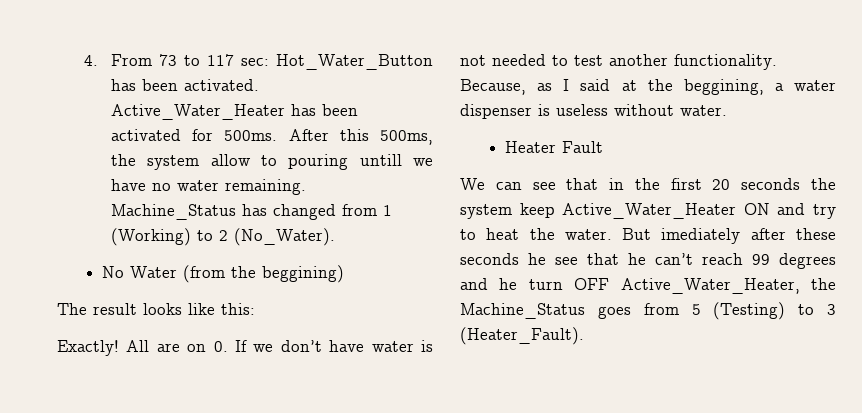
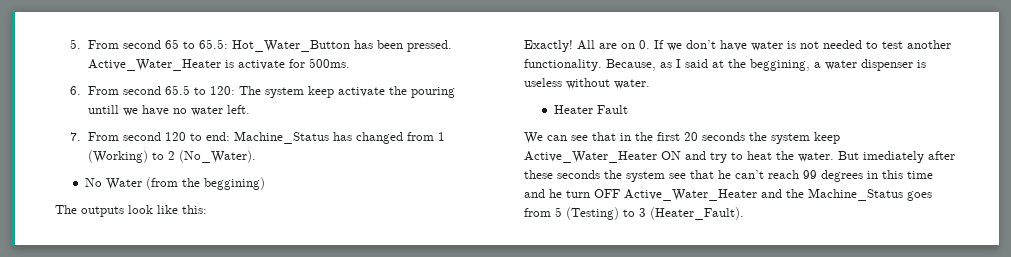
- 4. From 73 to 117 sec: Hot_Water_Button has been activated. Active_Water_Heater has been activated for 500ms. After this 500ms, the system allow to pouring untill we have no water remaining. Machine_Status has changed from 1 (Working) to 2 (No_Water).
+ 5. From second 65 to 65.5: Hot_Water_Button has been pressed. Active_Water_Heater is activate for 500ms.
+ 6. From second 65.5 to 120: The system keep activate the pouring untill we have no water left.
+ 7. From second 120 to end: Machine_Status has changed from 1 (Working) to 2 (No_Water).
- The result looks like this:
+ The outputs look like this:
- But imediately after these seconds he see that he can’t reach 99 degrees and he turn OFF Active_Water_Heater, the Machine_Status goes from 5 (Testing) to 3 (Heater_Fault).
+ But imediately after these seconds the system see that he can’t reach 99 degrees in this time and he turn OFF Active_Water_Heater and the Machine_Status goes from 5 (Testing) to 3 (Heater_Fault).

